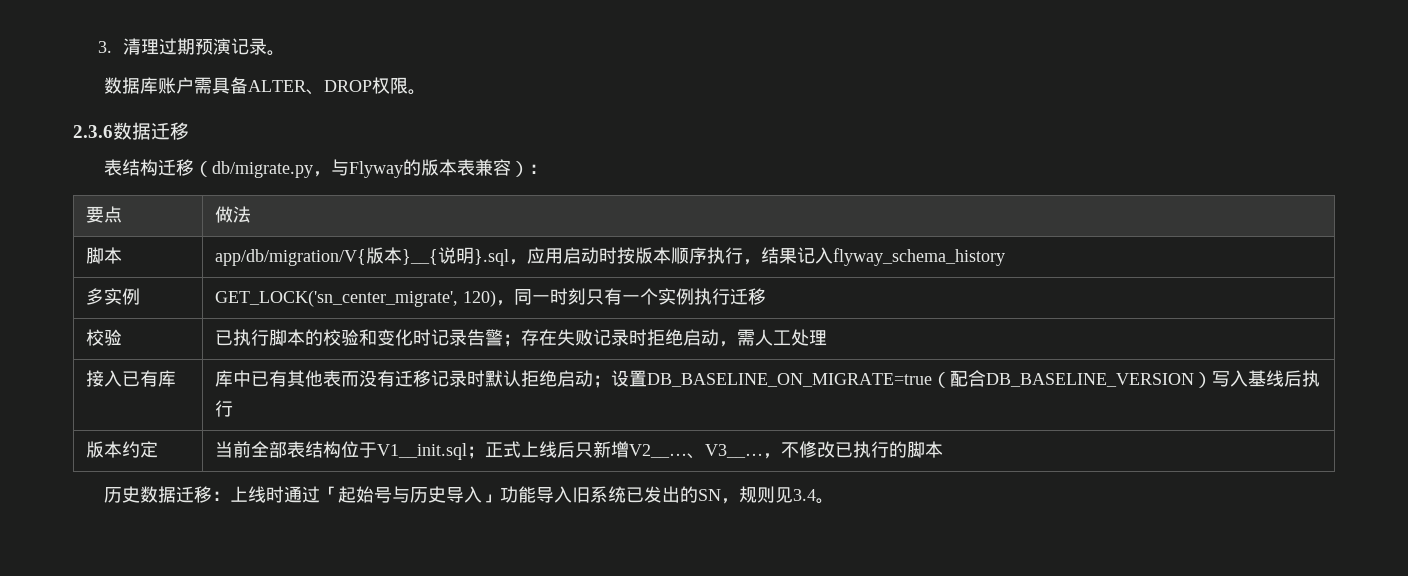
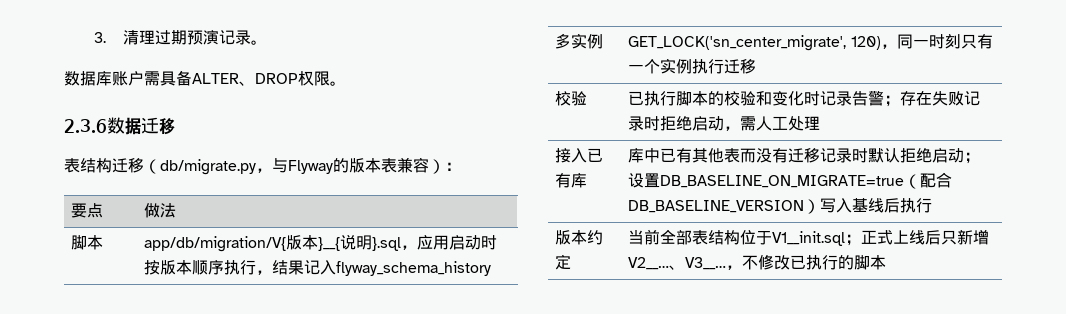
- 历史数据迁移：上线时通过「起始号与历史导入」功能导入旧系统已发出的SN，规则见3.4。

